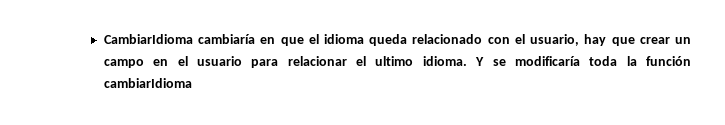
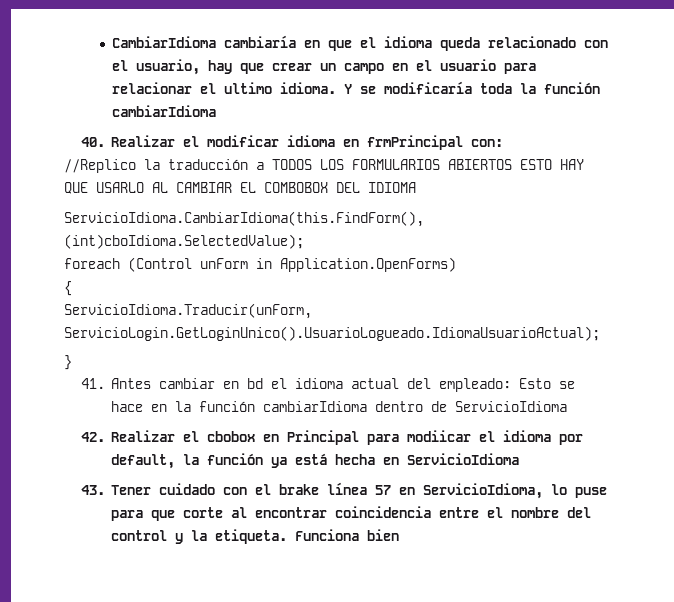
+ 40. Realizar el modificar idioma en frmPrincipal con:
+ //Replico la traducción a TODOS LOS FORMULARIOS ABIERTOS ESTO HAY QUE USARLO AL CAMBIAR EL COMBOBOX DEL IDIOMA
+ ServicioIdioma.CambiarIdioma(this.FindForm(), (int)cboIdioma.SelectedValue);
+ foreach (Control unForm in Application.OpenForms)
+ {
+ ServicioIdioma.Traducir(unForm, ServicioLogin.GetLoginUnico().UsuarioLogueado.IdiomaUsuarioActual);
+ }
+ 41. Antes cambiar en bd el idioma actual del empleado: Esto se hace en la función cambiarIdioma dentro de ServicioIdioma
+ 42. Realizar el cbobox en Principal para modiicar el idioma por default, la función ya está hecha en ServicioIdioma
+ 43. Tener cuidado con el brake línea 57 en ServicioIdioma, lo puse para que corte al encontrar coincidencia entre el nombre del control y la etiqueta. Funciona bien

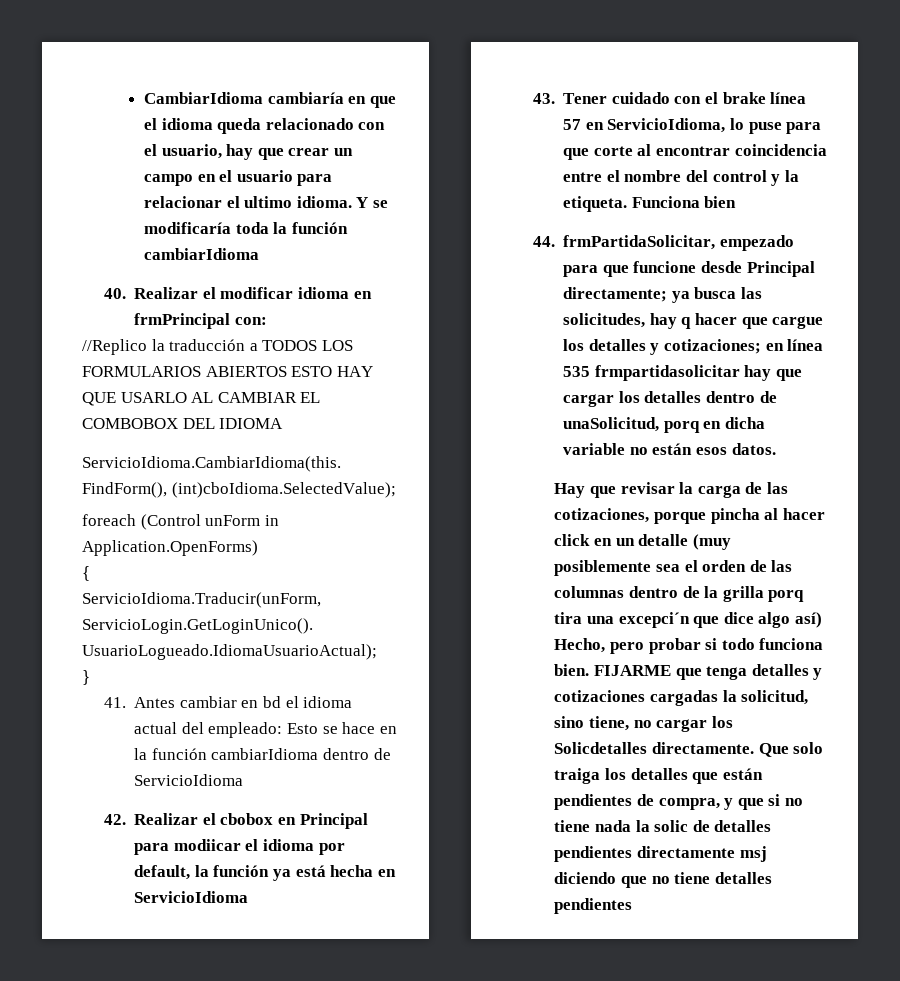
+ 44. frmPartidaSolicitar, empezado para que funcione desde Principal directamente; ya busca las solicitudes, hay q hacer que cargue los detalles y cotizaciones; en línea 535 frmpartidasolicitar hay que cargar los detalles dentro de unaSolicitud, porq en dicha variable no están esos datos.
+ Hay que revisar la carga de las cotizaciones, porque pincha al hacer click en un detalle (muy posiblemente sea el orden de las columnas dentro de la grilla porq tira una excepci´n que dice algo así) Hecho, pero probar si todo funciona bien. FIJARME que tenga detalles y cotizaciones cargadas la solicitud, sino tiene, no cargar los Solicdetalles directamente. Que solo traiga los detalles que están pendientes de compra, y que si no tiene nada la solic de detalles pendientes directamente msj diciendo que no tiene detalles pendientes

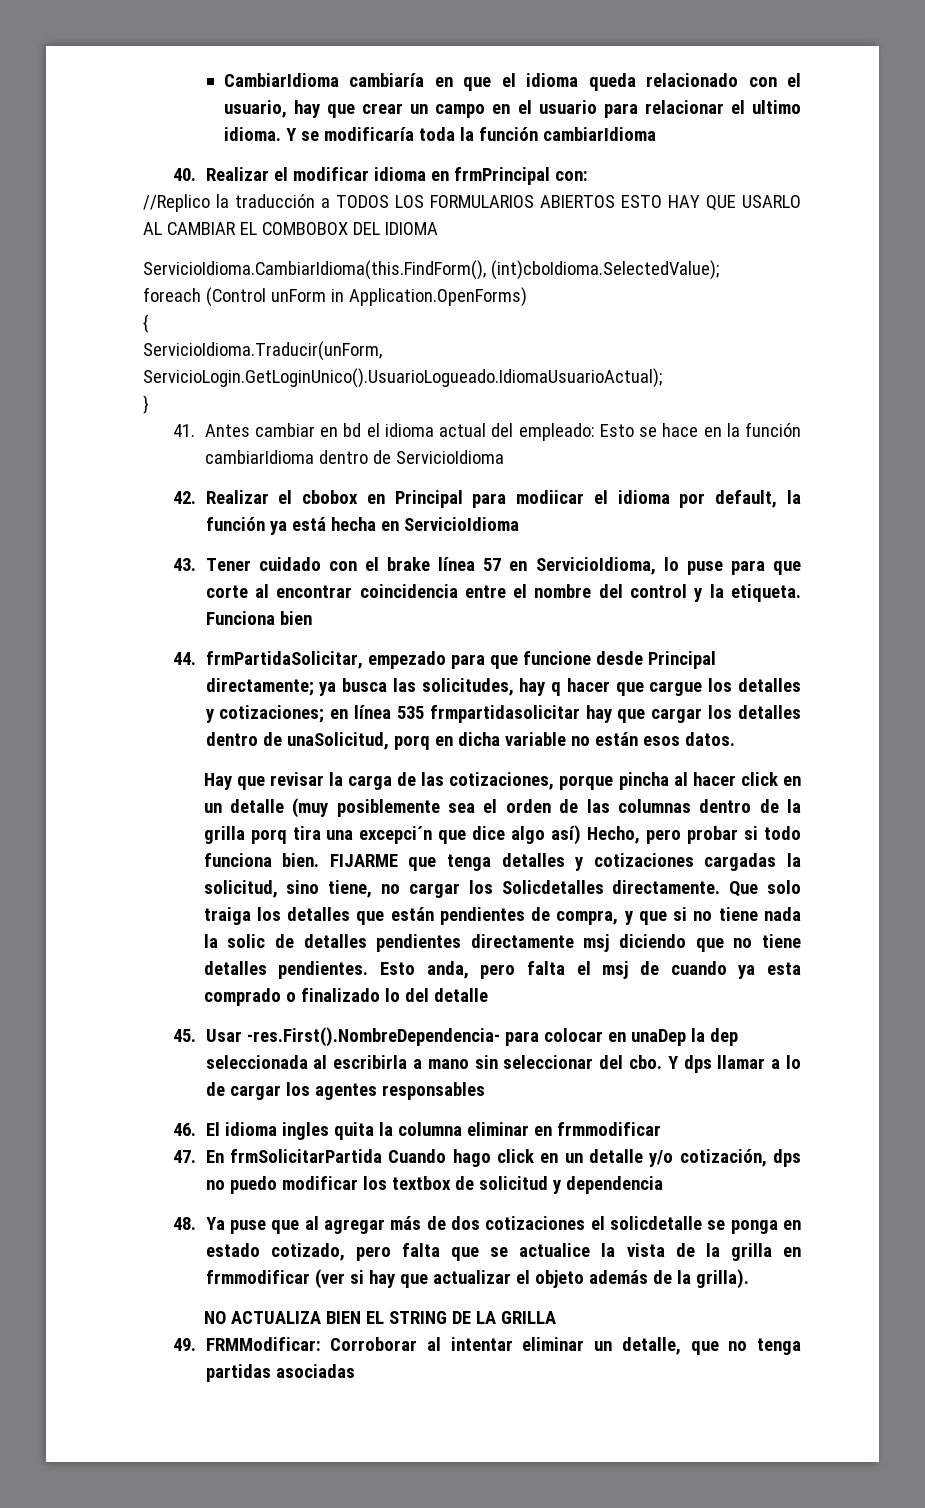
- Que solo traiga los detalles que están pendientes de compra, y que si no tiene nada la solic de detalles pendientes directamente msj diciendo que no tiene detalles pendientes
+ Que solo traiga los detalles que están pendientes de compra, y que si no tiene nada la solic de detalles pendientes directamente msj diciendo que no tiene detalles pendientes. Esto anda, pero falta el msj de cuando ya esta comprado o finalizado lo del detalle
+ 45. Usar -res.First().NombreDependencia- para colocar en unaDep la dep seleccionada al escribirla a mano sin seleccionar del cbo. Y dps llamar a lo de cargar los agentes responsables
+ 46. El idioma ingles quita la columna eliminar en frmmodificar
+ 47. En frmSolicitarPartida Cuando hago click en un detalle y/o cotización, dps no puedo modificar los textbox de solicitud y dependencia
+ 48. Ya puse que al agregar más de dos cotizaciones el solicdetalle se ponga en estado cotizado, pero falta que se actualice la vista de la grilla en frmmodificar (ver si hay que actualizar el objeto además de la grilla).
+ NO ACTUALIZA BIEN EL STRING DE LA GRILLA
+ 49. FRMModificar: Corroborar al intentar eliminar un detalle, que no tenga partidas asociadas

